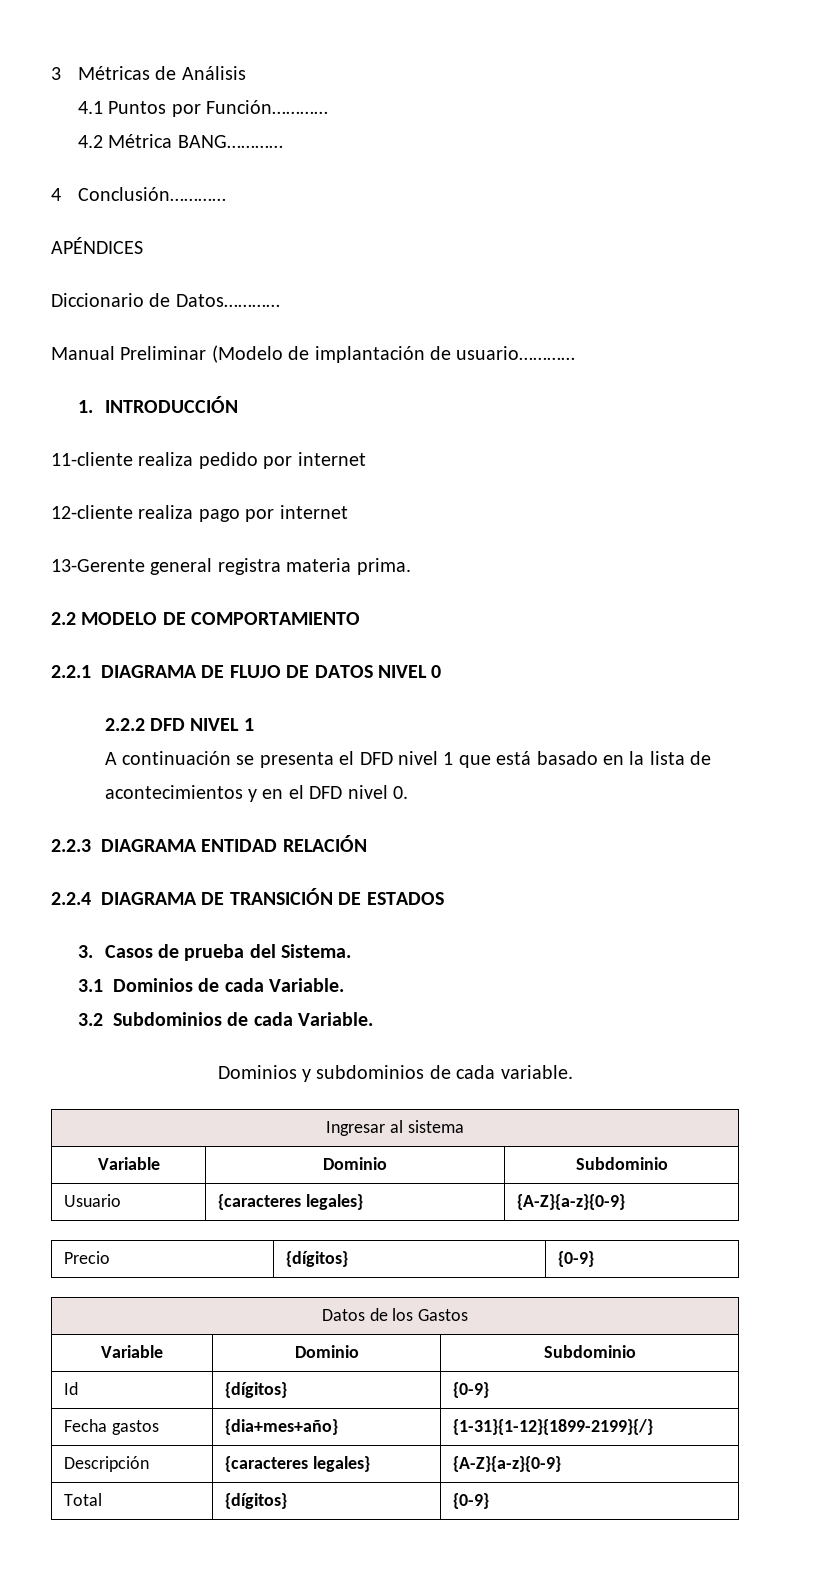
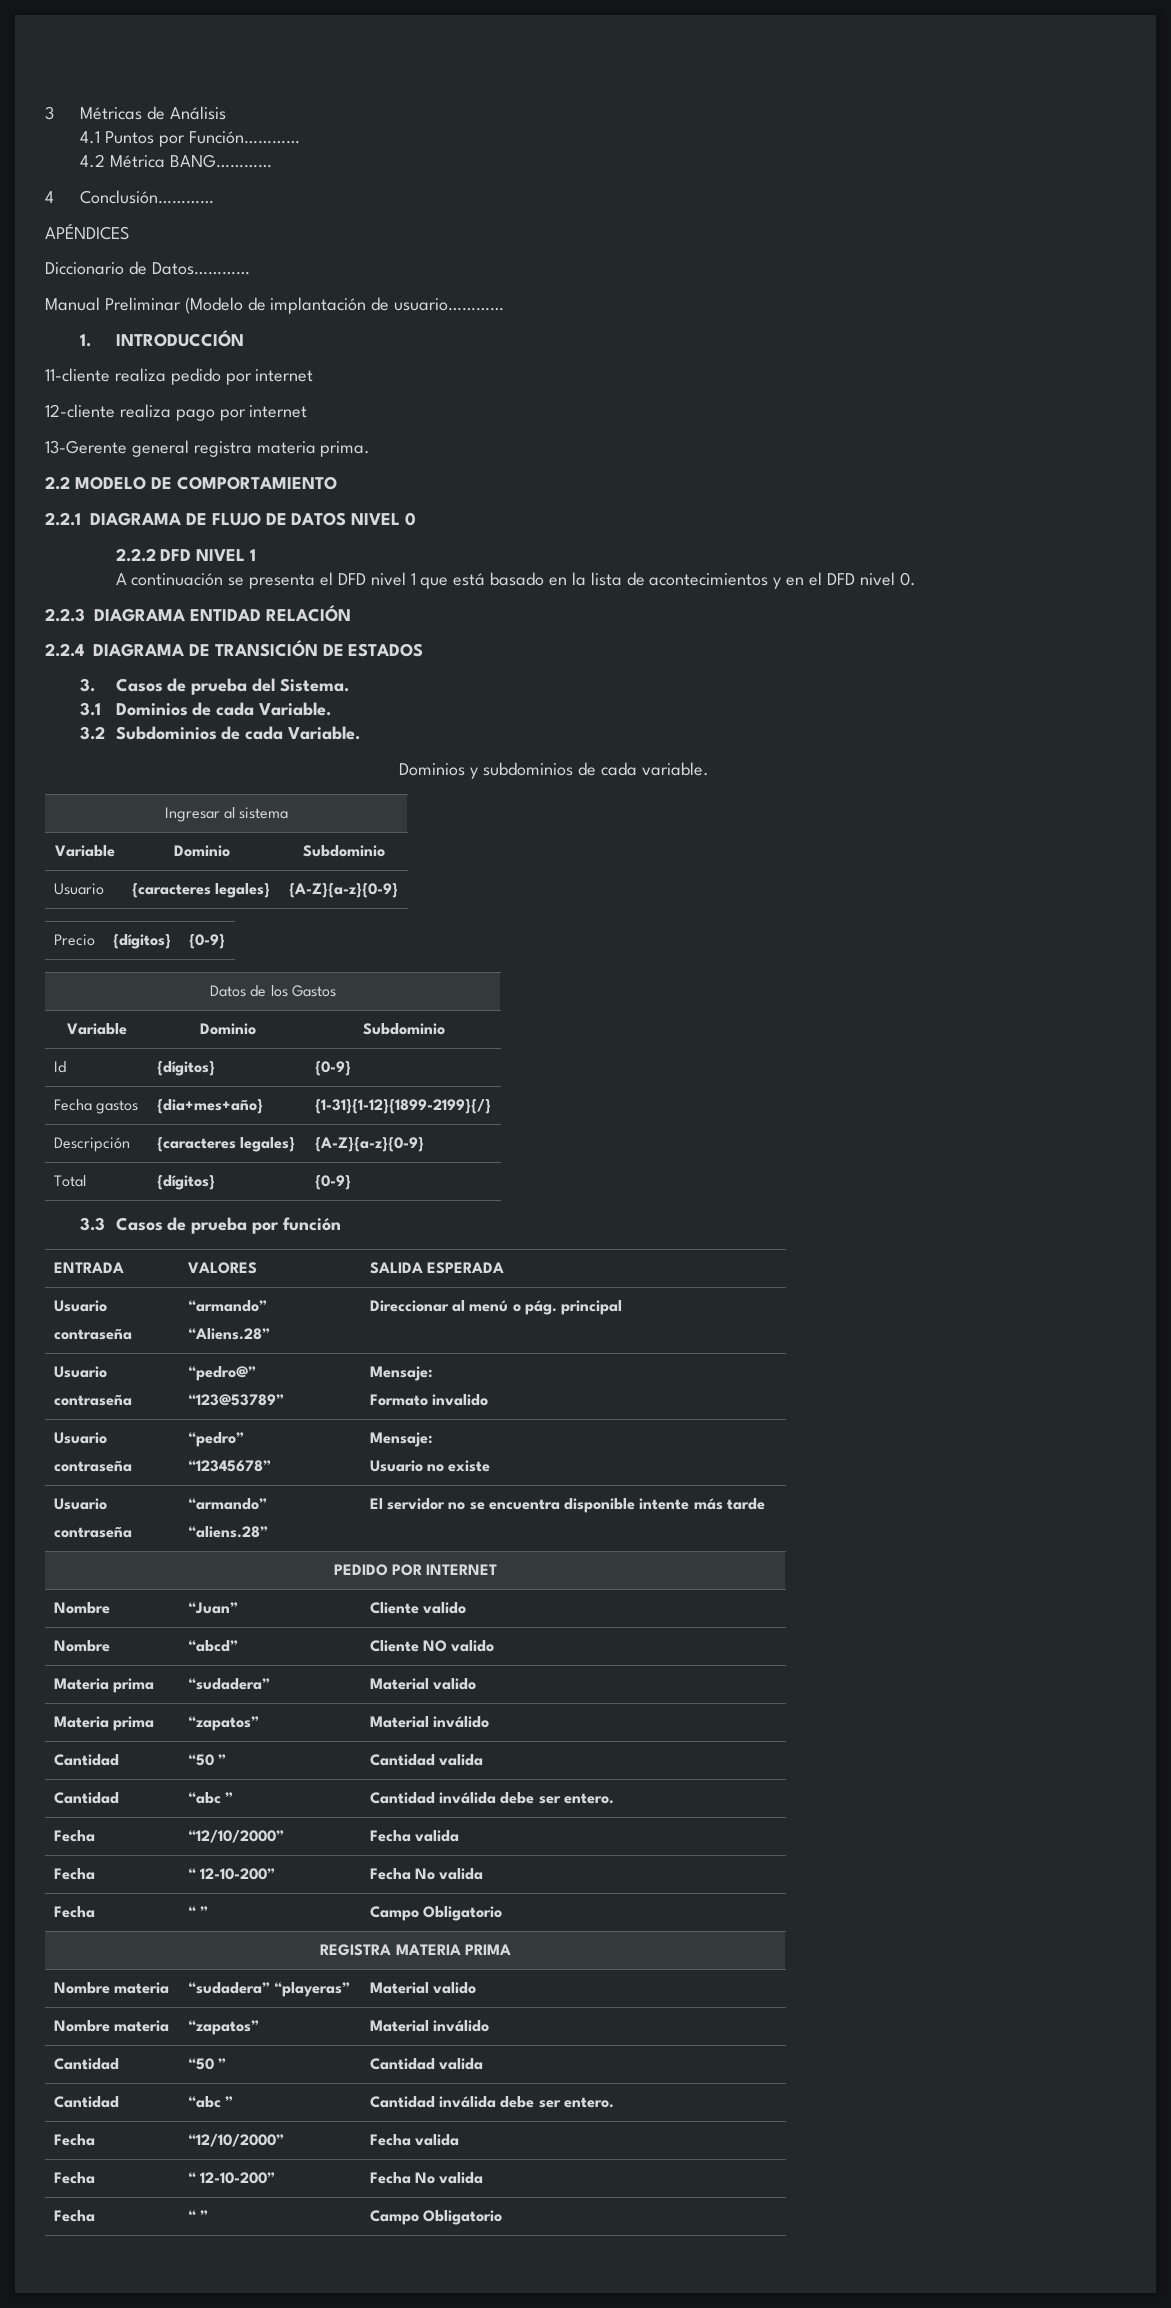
+ 3.3 Casos de prueba por función
+ ENTRADA | VALORES | SALIDA ESPERADA
+ Usuario
+ contraseña | “armando”
+ “Aliens.28” | Direccionar al menú o pág. principal
+ Usuario
+ contraseña | “pedro@”
+ “123@53789” | Mensaje:
+ Formato invalido
+ Usuario
+ contraseña | “pedro”
+ “12345678” | Mensaje:
+ Usuario no existe
+ Usuario
+ contraseña | “armando”
+ “aliens.28” | El servidor no se encuentra disponible intente más tarde
+ PEDIDO POR INTERNET
+ Nombre | “Juan” | Cliente valido
+ Nombre | “abcd” | Cliente NO valido
+ Materia prima | “sudadera” | Material valido
+ Materia prima | “zapatos” | Material inválido
+ Cantidad | “50 ” | Cantidad valida
+ Cantidad | “abc ” | Cantidad inválida debe ser entero.
+ Fecha | “12/10/2000” | Fecha valida
+ Fecha | “ 12-10-200” | Fecha No valida
+ Fecha | “ ” | Campo Obligatorio
+ REGISTRA MATERIA PRIMA
+ Nombre materia | “sudadera” “playeras” | Material valido
+ Nombre materia | “zapatos” | Material inválido
+ Cantidad | “50 ” | Cantidad valida
+ Cantidad | “abc ” | Cantidad inválida debe ser entero.
+ Fecha | “12/10/2000” | Fecha valida
+ Fecha | “ 12-10-200” | Fecha No valida
+ Fecha | “ ” | Campo Obligatorio

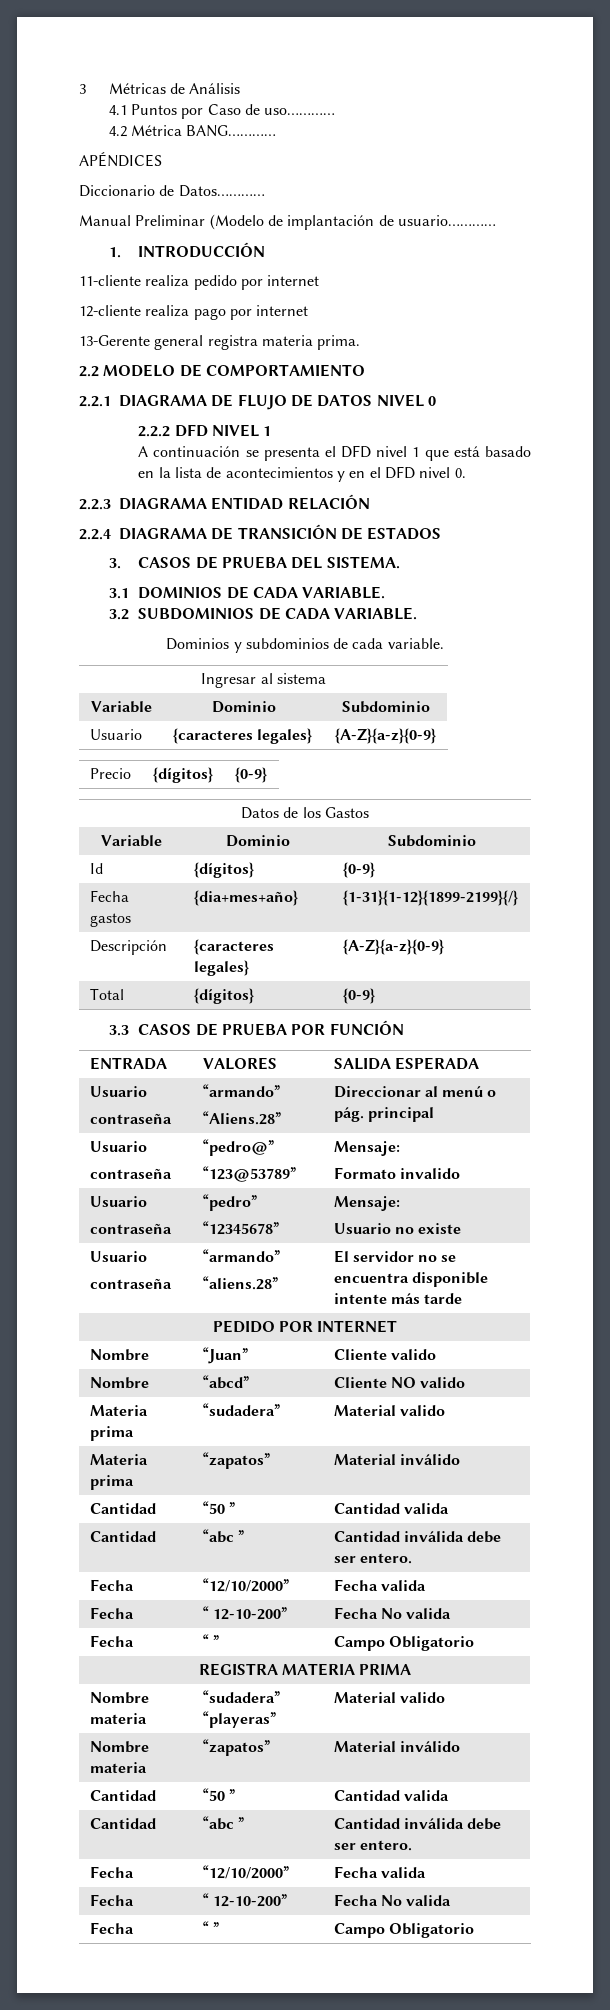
- 4.1 Puntos por Función…………
+ 4.1 Puntos por Caso de uso…………
- 4 Conclusión…………
- 3. Casos de prueba del Sistema.
- 3.1 Dominios de cada Variable.
- 3.2 Subdominios de cada Variable.
+ 3. CASOS DE PRUEBA DEL SISTEMA.
+ 3.1 DOMINIOS DE CADA VARIABLE.
+ 3.2 SUBDOMINIOS DE CADA VARIABLE.
- 3.3 Casos de prueba por función
+ 3.3 CASOS DE PRUEBA POR FUNCIÓN

